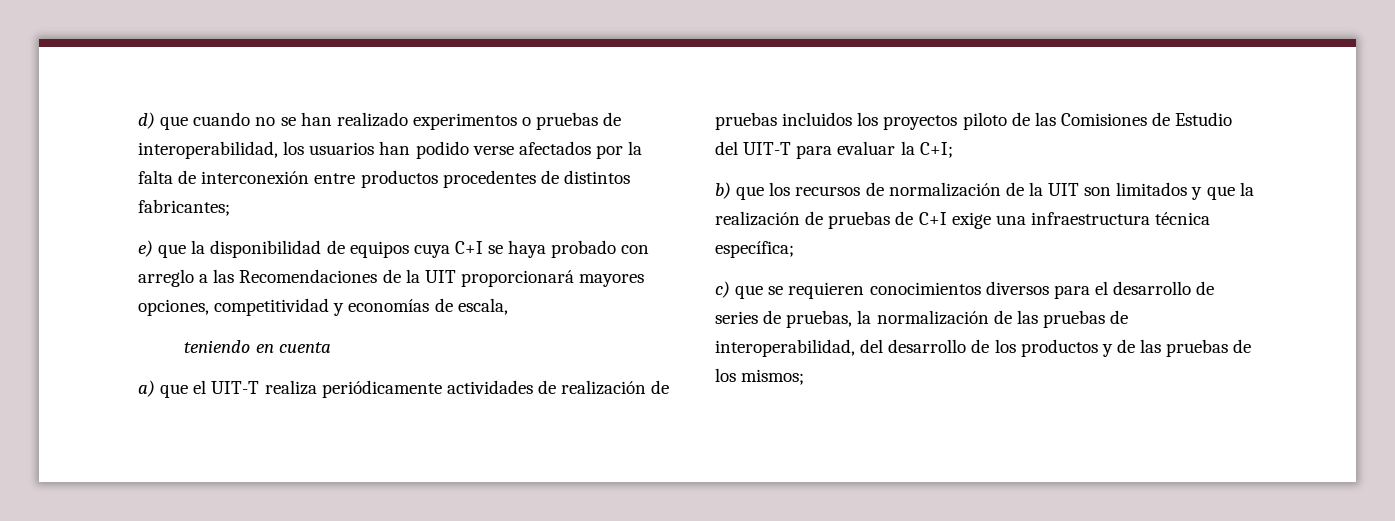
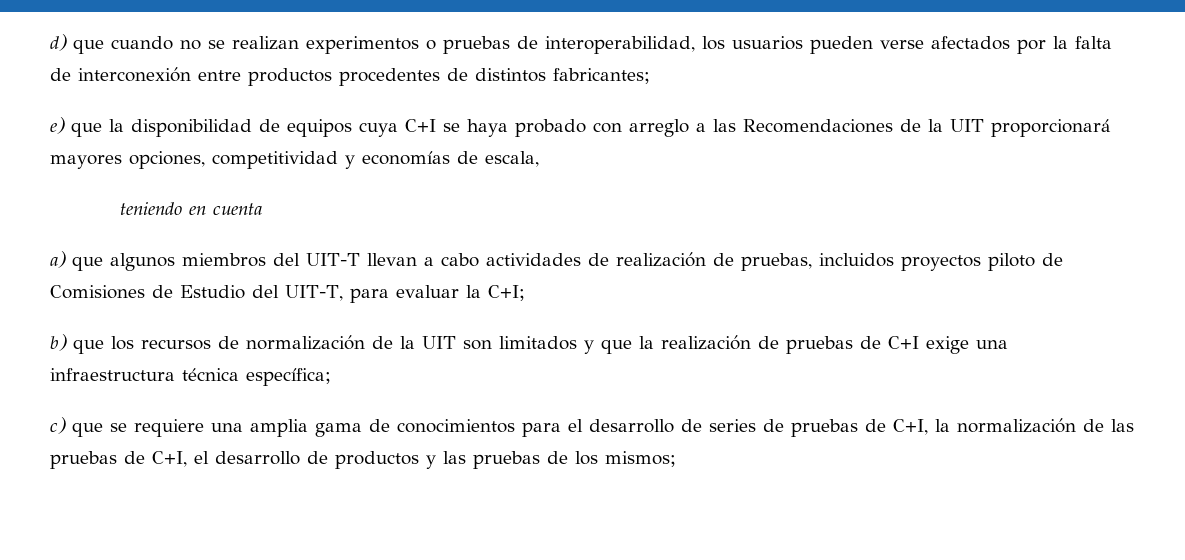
- d) que cuando no se han realizado experimentos o pruebas de interoperabilidad, los usuarios han podido verse afectados por la falta de interconexión entre productos procedentes de distintos fabricantes;
+ d) que cuando no se realizan experimentos o pruebas de interoperabilidad, los usuarios pueden verse afectados por la falta de interconexión entre productos procedentes de distintos fabricantes;
- a) que el UIT-T realiza periódicamente actividades de realización de pruebas incluidos los proyectos piloto de las Comisiones de Estudio del UIT-T para evaluar la C+I;
+ a) que algunos miembros del UIT-T llevan a cabo actividades de realización de pruebas, incluidos proyectos piloto de Comisiones de Estudio del UIT-T, para evaluar la C+I;
- c) que se requieren conocimientos diversos para el desarrollo de series de pruebas, la normalización de las pruebas de interoperabilidad, del desarrollo de los productos y de las pruebas de los mismos;
+ c) que se requiere una amplia gama de conocimientos para el desarrollo de series de pruebas de C+I, la normalización de las pruebas de C+I, el desarrollo de productos y las pruebas de los mismos;

